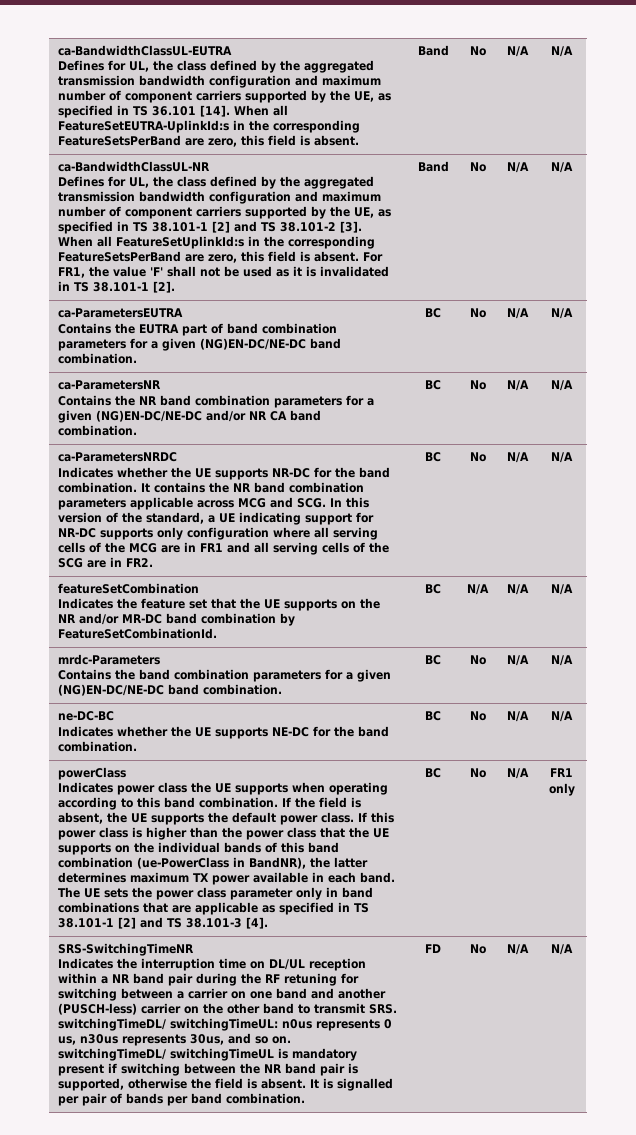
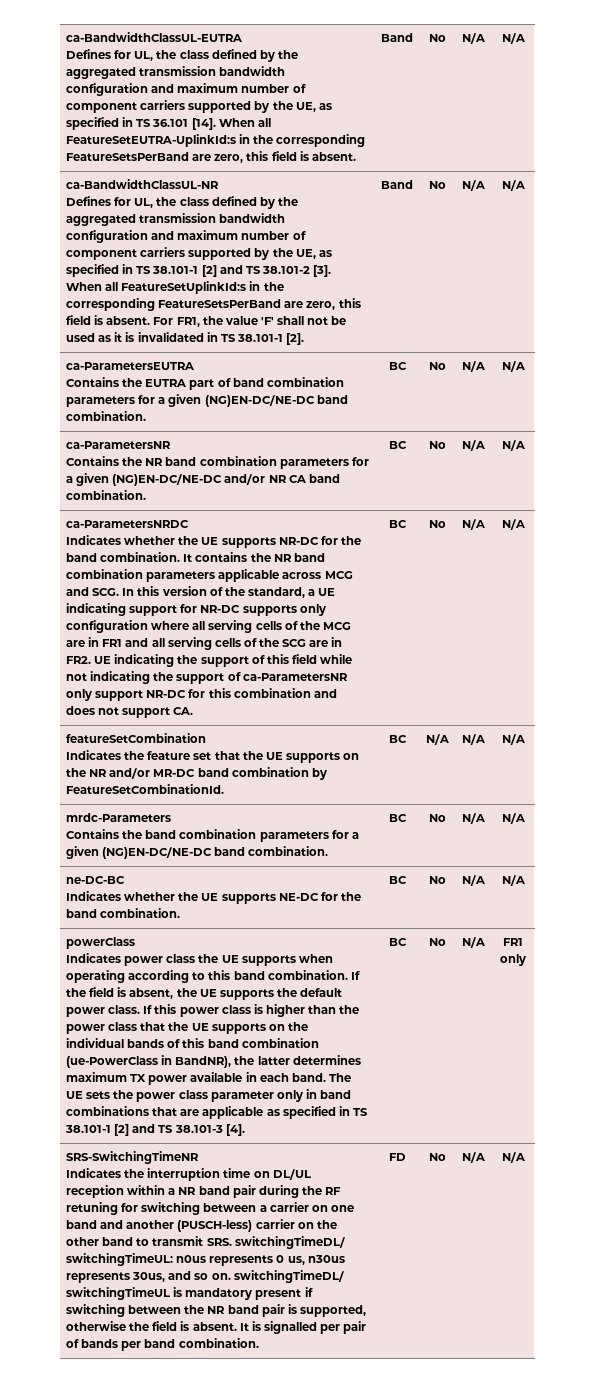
- It contains the NR band combination parameters applicable across MCG and SCG. In this version of the standard, a UE indicating support for NR-DC supports only configuration where all serving cells of the MCG are in FR1 and all serving cells of the SCG are in FR2.
+ It contains the NR band combination parameters applicable across MCG and SCG. In this version of the standard, a UE indicating support for NR-DC supports only configuration where all serving cells of the MCG are in FR1 and all serving cells of the SCG are in FR2. UE indicating the support of this field while not indicating the support of ca-ParametersNR only support NR-DC for this combination and does not support CA.

